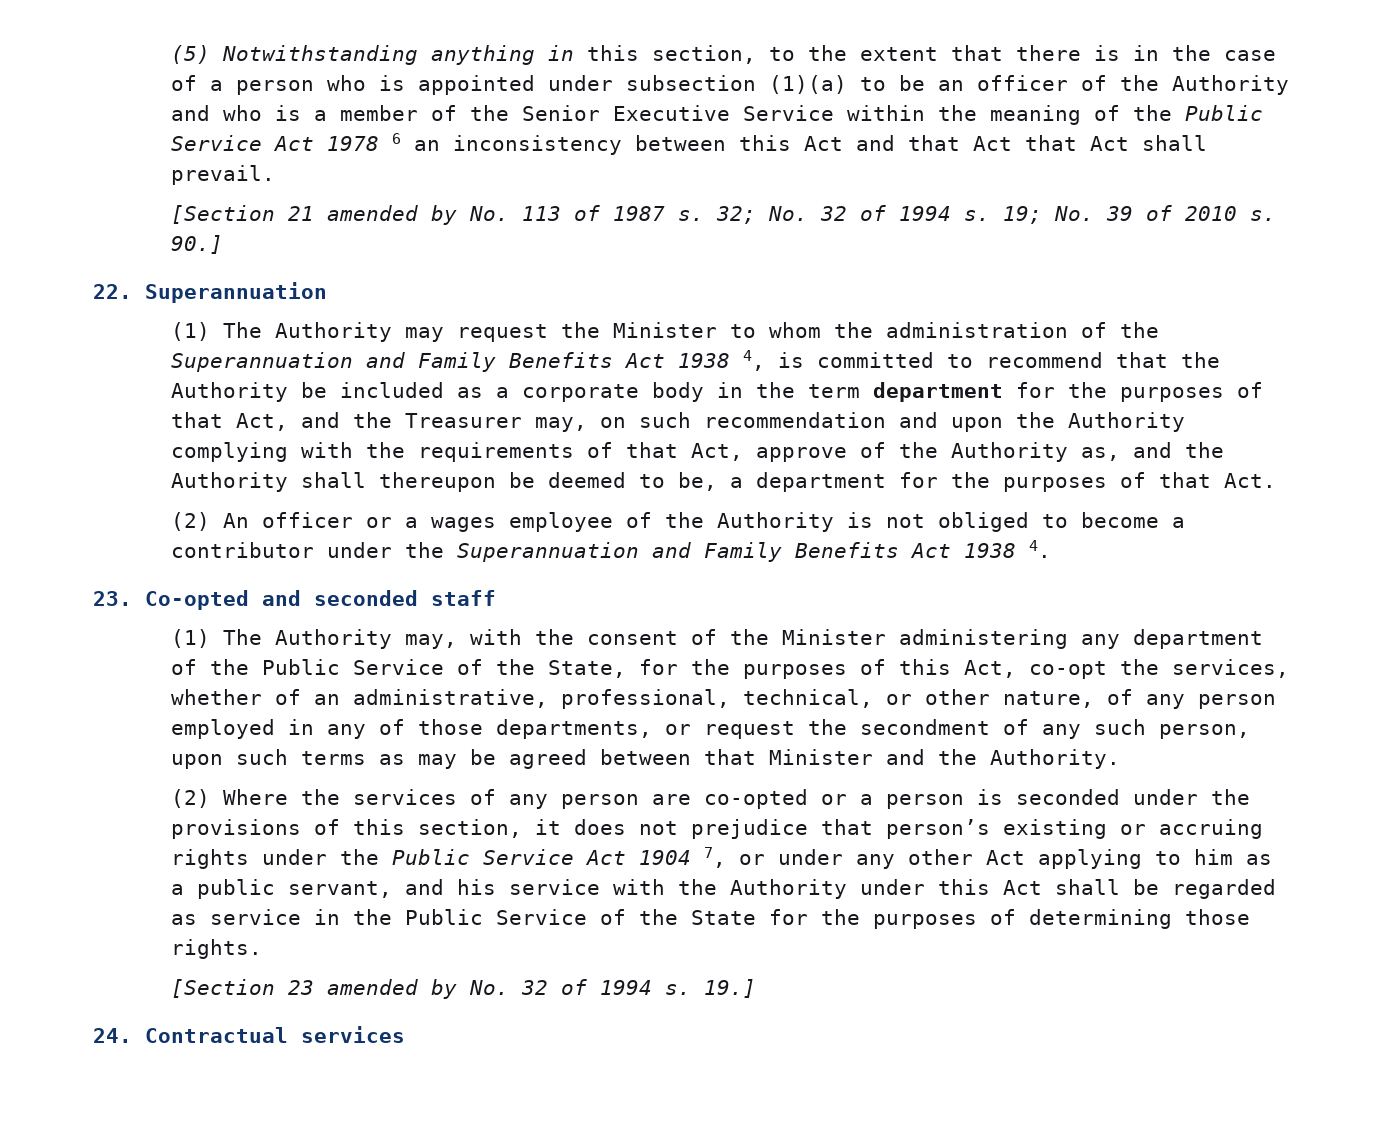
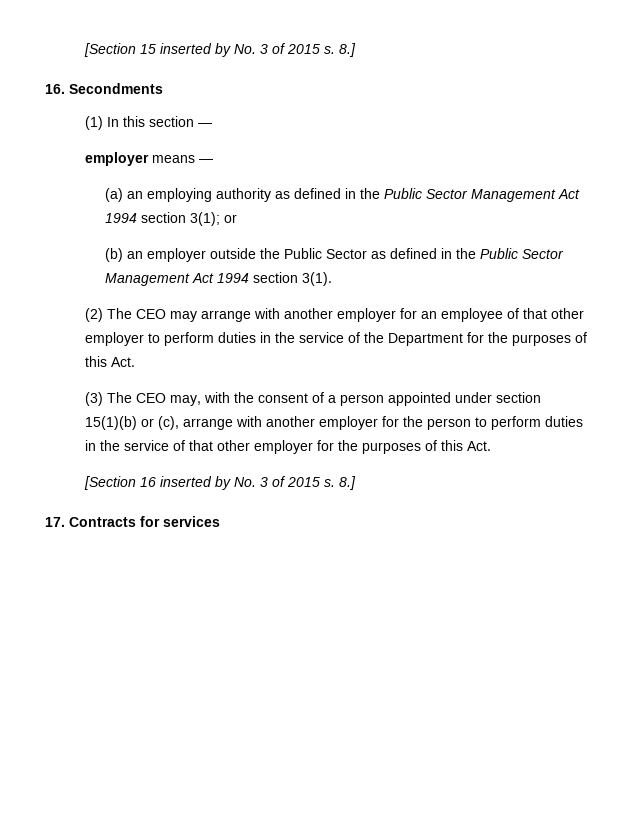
- (5) Notwithstanding anything in this section, to the extent that there is in the case of a person who is appointed under subsection (1)(a) to be an officer of the Authority and who is a member of the Senior Executive Service within the meaning of the Public Service Act 1978 6 an inconsistency between this Act and that Act that Act shall prevail.
- [Section 21 amended by No. 113 of 1987 s. 32; No. 32 of 1994 s. 19; No. 39 of 2010 s. 90.]
- 22. Superannuation
- (1) The Authority may request the Minister to whom the administration of the Superannuation and Family Benefits Act 1938 4, is committed to recommend that the Authority be included as a corporate body in the term department for the purposes of that Act, and the Treasurer may, on such recommendation and upon the Authority complying with the requirements of that Act, approve of the Authority as, and the Authority shall thereupon be deemed to be, a department for the purposes of that Act.
- (2) An officer or a wages employee of the Authority is not obliged to become a contributor under the Superannuation and Family Benefits Act 1938 4.
- 23. Co-opted and seconded staff
- (1) The Authority may, with the consent of the Minister administering any department of the Public Service of the State, for the purposes of this Act, co-opt the services, whether of an administrative, professional, technical, or other nature, of any person employed in any of those departments, or request the secondment of any such person, upon such terms as may be agreed between that Minister and the Authority.
- (2) Where the services of any person are co-opted or a person is seconded under the provisions of this section, it does not prejudice that person’s existing or accruing rights under the Public Service Act 1904 7, or under any other Act applying to him as a public servant, and his service with the Authority under this Act shall be regarded as service in the Public Service of the State for the purposes of determining those rights.
- [Section 23 amended by No. 32 of 1994 s. 19.]
- 24. Contractual services
+ [Section 15 inserted by No. 3 of 2015 s. 8.]
+ 16. Secondments
+ (1) In this section —
+ employer means —
+ (a) an employing authority as defined in the Public Sector Management Act 1994 section 3(1); or
+ (b) an employer outside the Public Sector as defined in the Public Sector Management Act 1994 section 3(1).
+ (2) The CEO may arrange with another employer for an employee of that other employer to perform duties in the service of the Department for the purposes of this Act.
+ (3) The CEO may, with the consent of a person appointed under section 15(1)(b) or (c), arrange with another employer for the person to perform duties in the service of that other employer for the purposes of this Act.
+ [Section 16 inserted by No. 3 of 2015 s. 8.]
+ 17. Contracts for services

